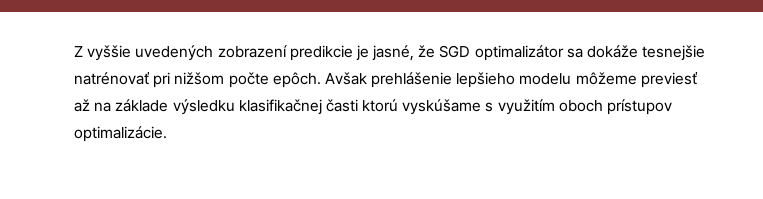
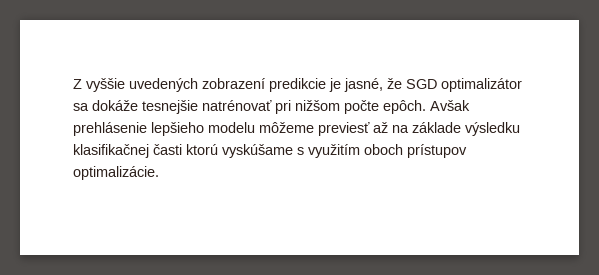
- Avšak prehlášenie lepšieho modelu môžeme previesť až na základe výsledku klasifikačnej časti ktorú vyskúšame s využitím oboch prístupov optimalizácie.
+ Avšak prehlásenie lepšieho modelu môžeme previesť až na základe výsledku klasifikačnej časti ktorú vyskúšame s využitím oboch prístupov optimalizácie.

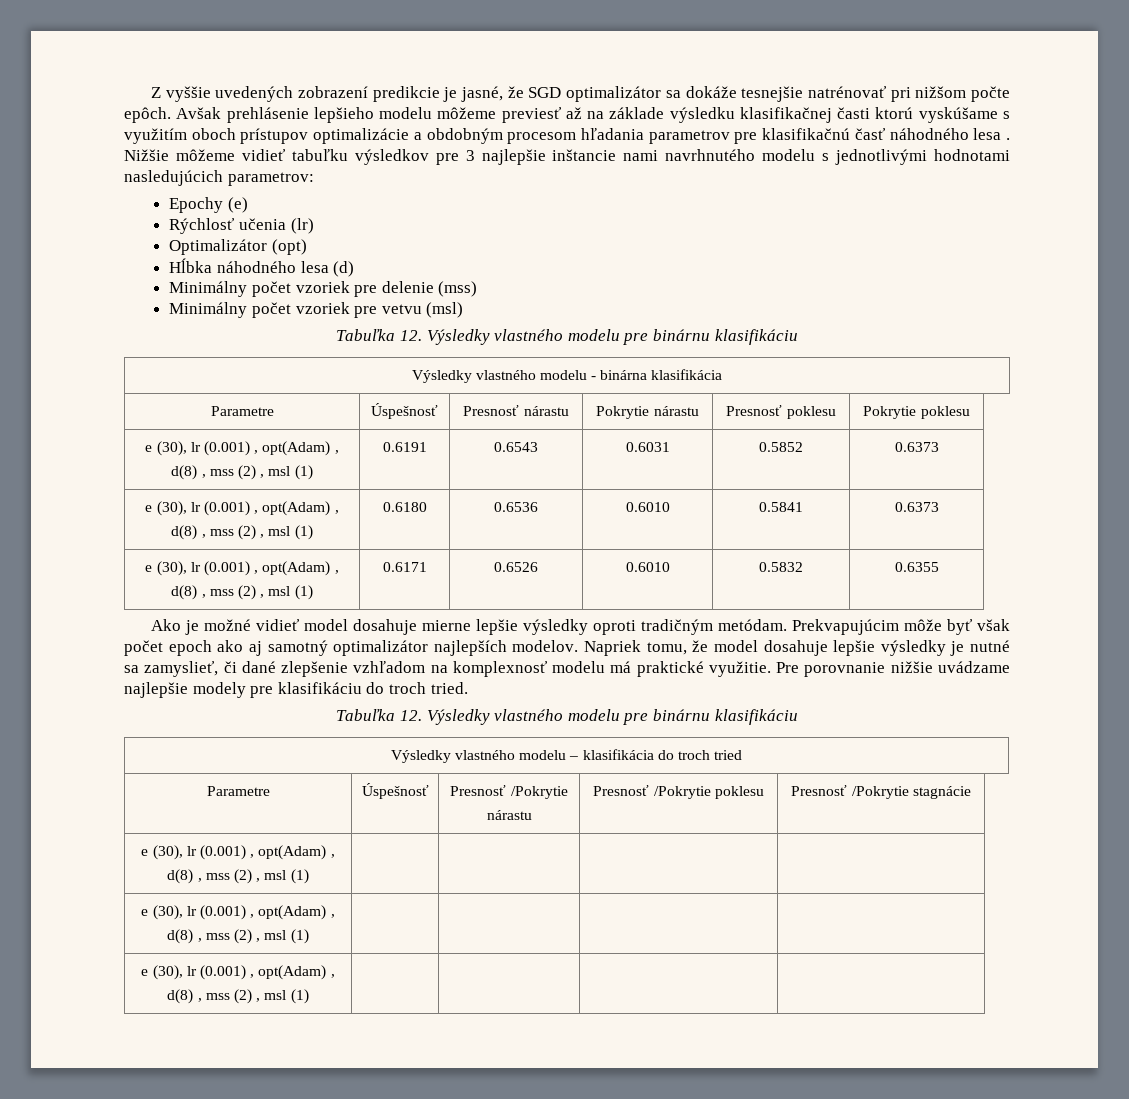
- Avšak prehlásenie lepšieho modelu môžeme previesť až na základe výsledku klasifikačnej časti ktorú vyskúšame s využitím oboch prístupov optimalizácie.
+ Avšak prehlásenie lepšieho modelu môžeme previesť až na základe výsledku klasifikačnej časti ktorú vyskúšame s využitím oboch prístupov optimalizácie a obdobným procesom hľadania parametrov pre klasifikačnú časť náhodného lesa . Nižšie môžeme vidieť tabuľku výsledkov pre 3 najlepšie inštancie nami navrhnutého modelu s jednotlivými hodnotami nasledujúcich parametrov:
+ Epochy (e)
+ Rýchlosť učenia (lr)
+ Optimalizátor (opt)
+ Hĺbka náhodného lesa (d)
+ Minimálny počet vzoriek pre delenie (mss)
+ Minimálny počet vzoriek pre vetvu (msl)
+ Tabuľka 12. Výsledky vlastného modelu pre binárnu klasifikáciu
+ Výsledky vlastného modelu - binárna klasifikácia
+ Parametre | Úspešnosť | Presnosť nárastu | Pokrytie nárastu | Presnosť poklesu | Pokrytie poklesu
+ e (30), lr (0.001) , opt(Adam) ,
+ d(8) , mss (2) , msl (1) | 0.6191 | 0.6543 | 0.6031 | 0.5852 | 0.6373
+ e (30), lr (0.001) , opt(Adam) ,
+ d(8) , mss (2) , msl (1) | 0.6180 | 0.6536 | 0.6010 | 0.5841 | 0.6373
+ e (30), lr (0.001) , opt(Adam) ,
+ d(8) , mss (2) , msl (1) | 0.6171 | 0.6526 | 0.6010 | 0.5832 | 0.6355
+ Ako je možné vidieť model dosahuje mierne lepšie výsledky oproti tradičným metódam. Prekvapujúcim môže byť však počet epoch ako aj samotný optimalizátor najlepších modelov. Napriek tomu, že model dosahuje lepšie výsledky je nutné sa zamyslieť, či dané zlepšenie vzhľadom na komplexnosť modelu má praktické využitie. Pre porovnanie nižšie uvádzame najlepšie modely pre klasifikáciu do troch tried.
+ Tabuľka 12. Výsledky vlastného modelu pre binárnu klasifikáciu
+ Výsledky vlastného modelu – klasifikácia do troch tried
+ Parametre | Úspešnosť | Presnosť /Pokrytie
+ nárastu | Presnosť /Pokrytie poklesu | Presnosť /Pokrytie stagnácie
+ e (30), lr (0.001) , opt(Adam) ,
+ d(8) , mss (2) , msl (1) | | | |
+ e (30), lr (0.001) , opt(Adam) ,
+ d(8) , mss (2) , msl (1) | | | |
+ e (30), lr (0.001) , opt(Adam) ,
+ d(8) , mss (2) , msl (1) | | | |

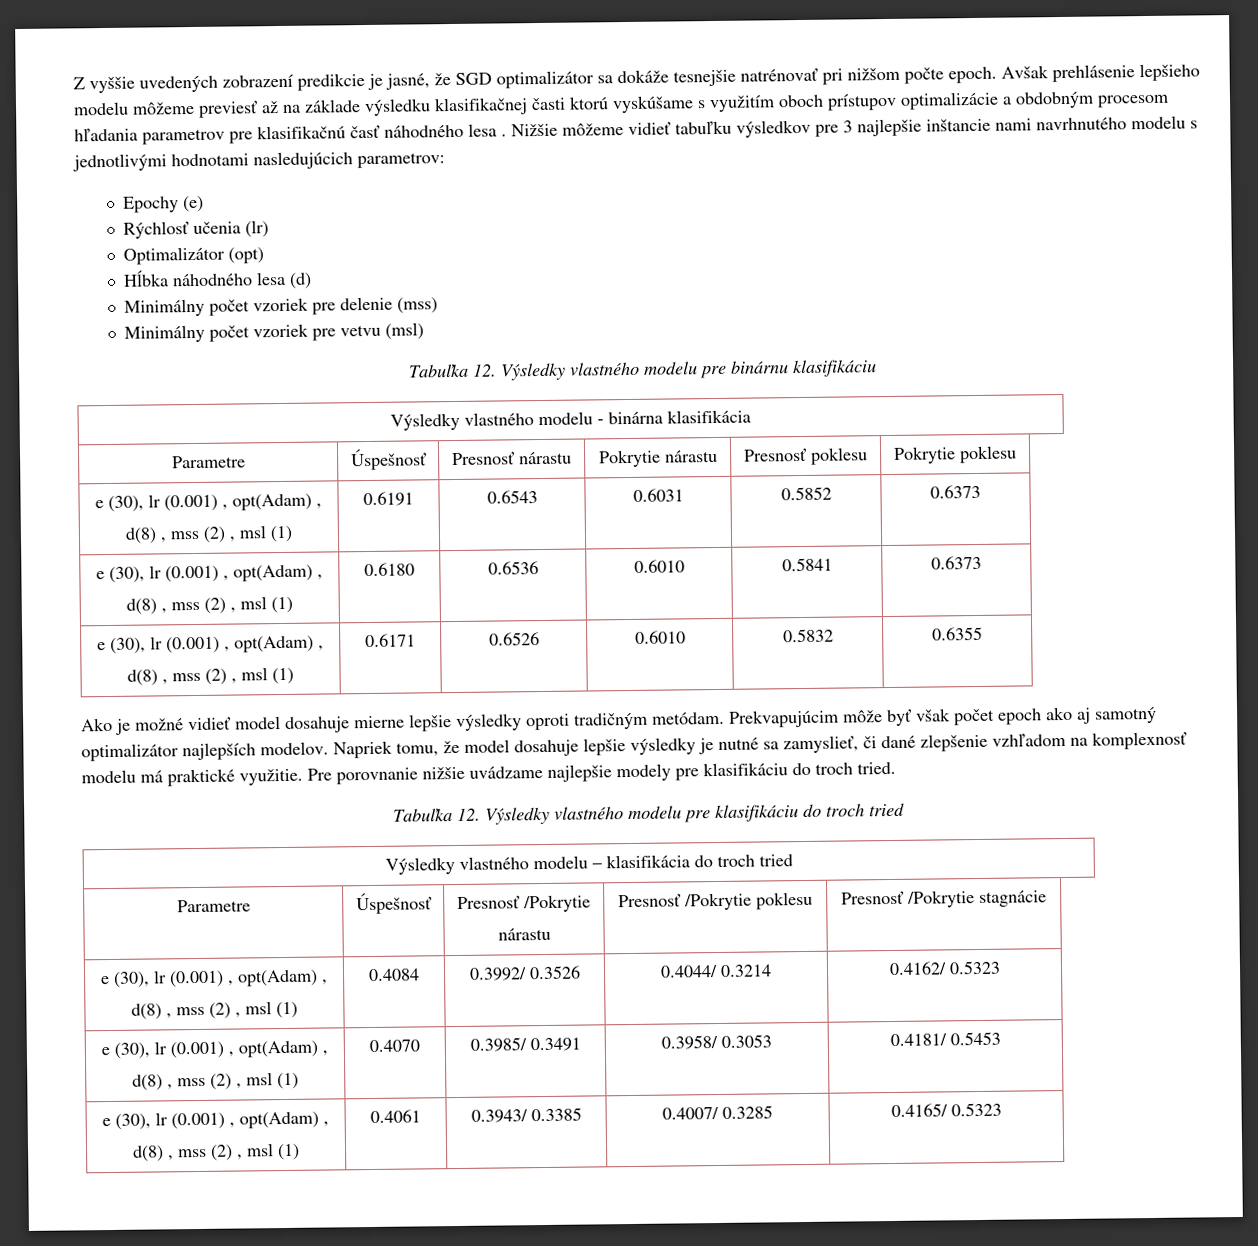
- Z vyššie uvedených zobrazení predikcie je jasné, že SGD optimalizátor sa dokáže tesnejšie natrénovať pri nižšom počte epôch.
+ Z vyššie uvedených zobrazení predikcie je jasné, že SGD optimalizátor sa dokáže tesnejšie natrénovať pri nižšom počte epoch.
  Pre porovnanie nižšie uvádzame najlepšie modely pre klasifikáciu do troch tried.
- Tabuľka 12. Výsledky vlastného modelu pre binárnu klasifikáciu
+ Tabuľka 12. Výsledky vlastného modelu pre klasifikáciu do troch tried
  Parametre | Úspešnosť | Presnosť /Pokrytie
  nárastu | Presnosť /Pokrytie poklesu | Presnosť /Pokrytie stagnácie
  e (30), lr (0.001) , opt(Adam) ,
- d(8) , mss (2) , msl (1) | | | |
+ d(8) , mss (2) , msl (1) | 0.4084 | 0.3992/ 0.3526 | 0.4044/ 0.3214 | 0.4162/ 0.5323
  e (30), lr (0.001) , opt(Adam) ,
- d(8) , mss (2) , msl (1) | | | |
+ d(8) , mss (2) , msl (1) | 0.4070 | 0.3985/ 0.3491 | 0.3958/ 0.3053 | 0.4181/ 0.5453
  e (30), lr (0.001) , opt(Adam) ,
- d(8) , mss (2) , msl (1) | | | |
+ d(8) , mss (2) , msl (1) | 0.4061 | 0.3943/ 0.3385 | 0.4007/ 0.3285 | 0.4165/ 0.5323

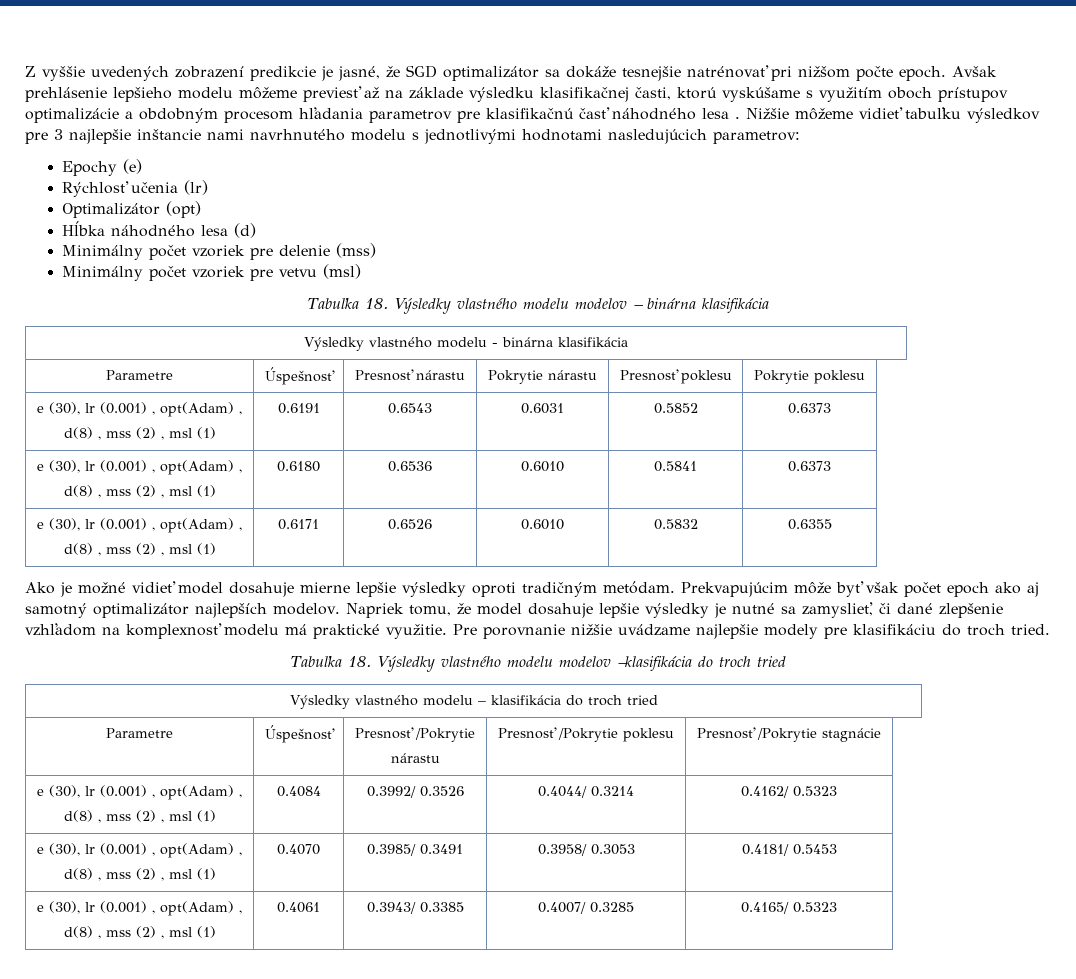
- Avšak prehlásenie lepšieho modelu môžeme previesť až na základe výsledku klasifikačnej časti ktorú vyskúšame s využitím oboch prístupov optimalizácie a obdobným procesom hľadania parametrov pre klasifikačnú časť náhodného lesa .
+ Avšak prehlásenie lepšieho modelu môžeme previesť až na základe výsledku klasifikačnej časti, ktorú vyskúšame s využitím oboch prístupov optimalizácie a obdobným procesom hľadania parametrov pre klasifikačnú časť náhodného lesa .
- Tabuľka 12. Výsledky vlastného modelu pre binárnu klasifikáciu
+ Tabuľka 18. Výsledky vlastného modelu modelov – binárna klasifikácia
- Tabuľka 12. Výsledky vlastného modelu pre klasifikáciu do troch tried
+ Tabuľka 18. Výsledky vlastného modelu modelov –klasifikácia do troch tried

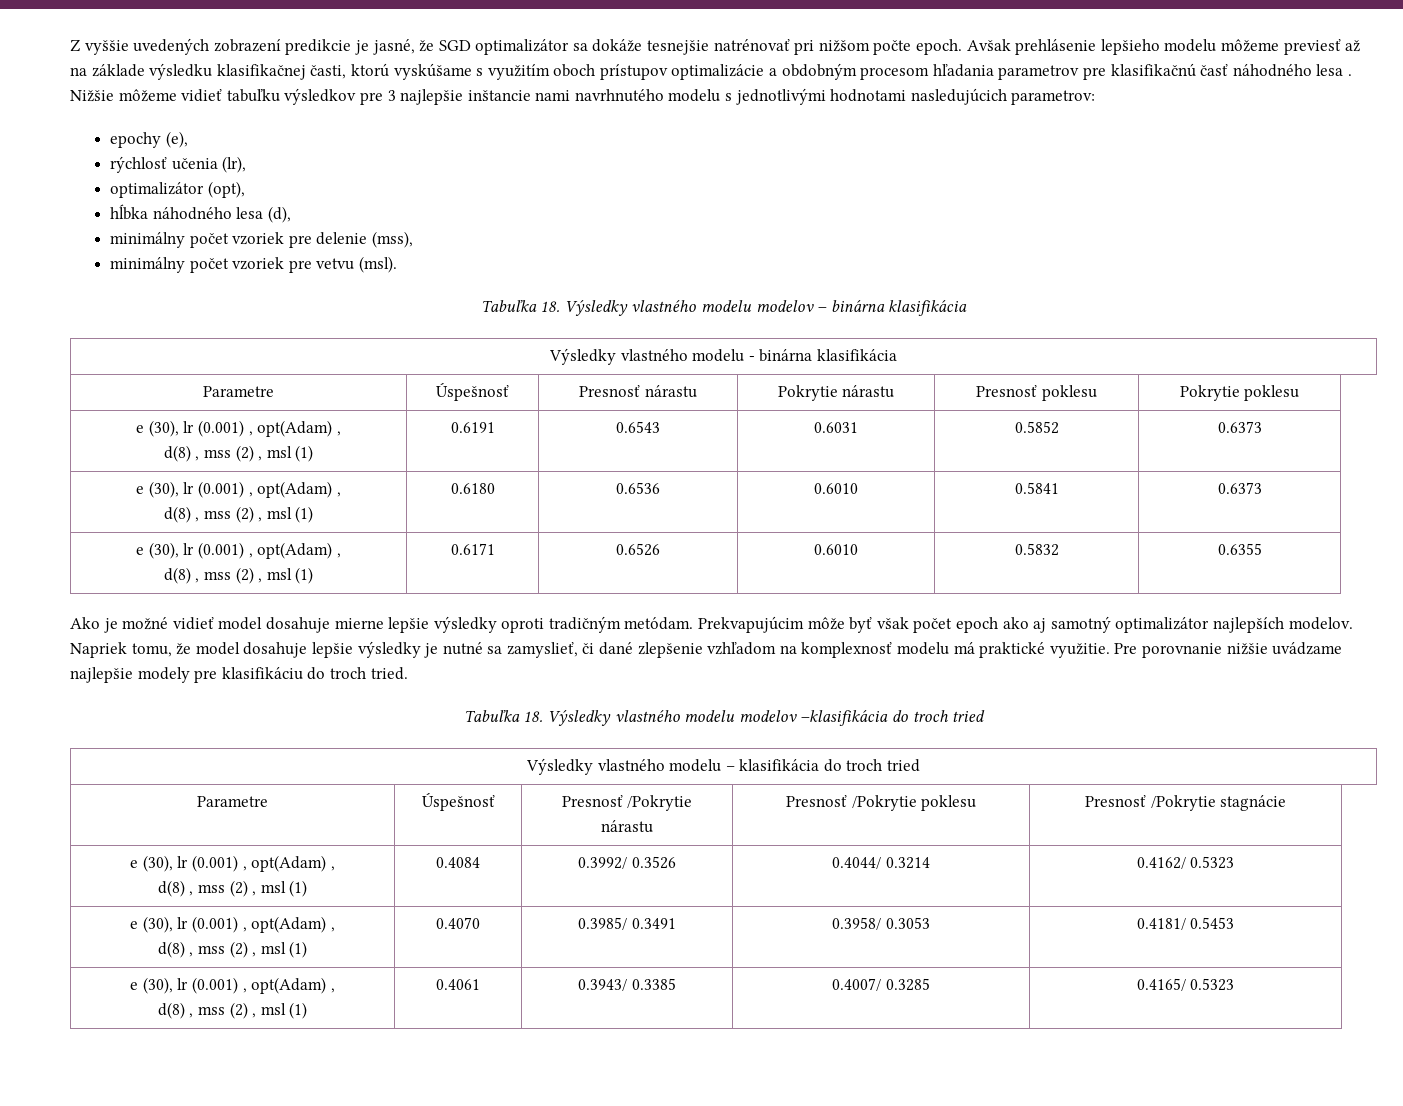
- Epochy (e)
- Rýchlosť učenia (lr)
- Optimalizátor (opt)
- Hĺbka náhodného lesa (d)
- Minimálny počet vzoriek pre delenie (mss)
- Minimálny počet vzoriek pre vetvu (msl)
+ epochy (e),
+ rýchlosť učenia (lr),
+ optimalizátor (opt),
+ hĺbka náhodného lesa (d),
+ minimálny počet vzoriek pre delenie (mss),
+ minimálny počet vzoriek pre vetvu (msl).

